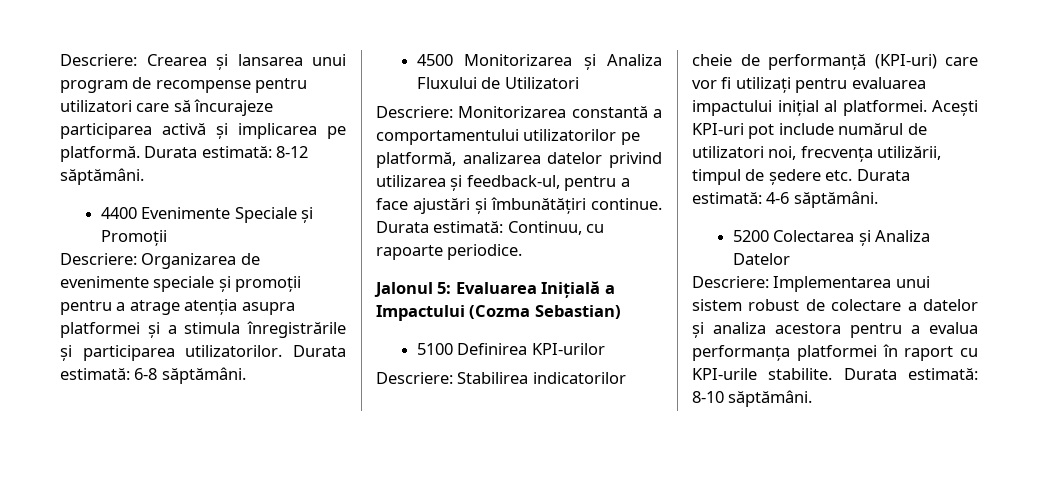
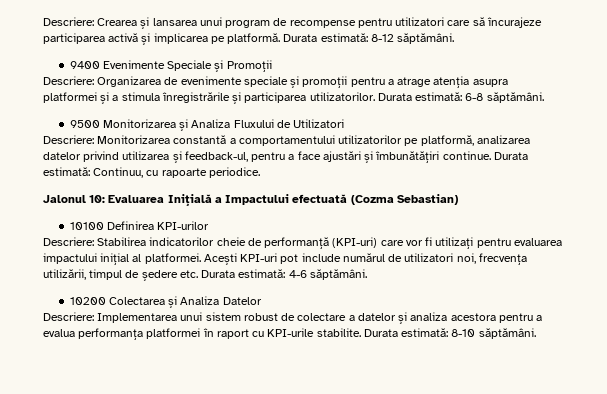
- 4400 Evenimente Speciale și Promoții
+ 9400 Evenimente Speciale și Promoții
- 4500 Monitorizarea și Analiza Fluxului de Utilizatori
+ 9500 Monitorizarea și Analiza Fluxului de Utilizatori
- Jalonul 5: Evaluarea Inițială a Impactului (Cozma Sebastian)
+ Jalonul 10: Evaluarea Inițială a Impactului efectuată (Cozma Sebastian)
- 5100 Definirea KPI-urilor
+ 10100 Definirea KPI-urilor
- 5200 Colectarea și Analiza Datelor
+ 10200 Colectarea și Analiza Datelor

